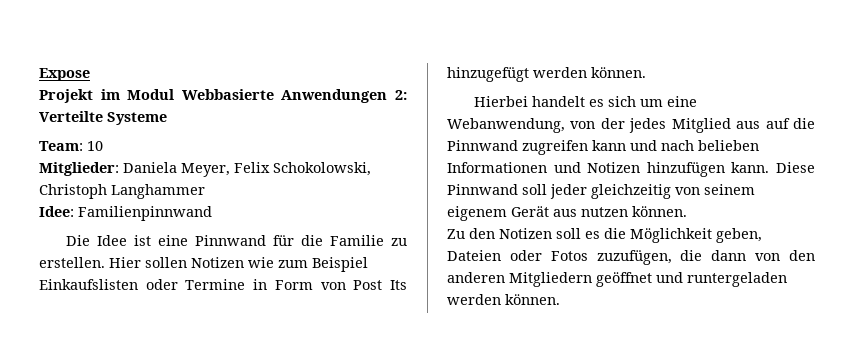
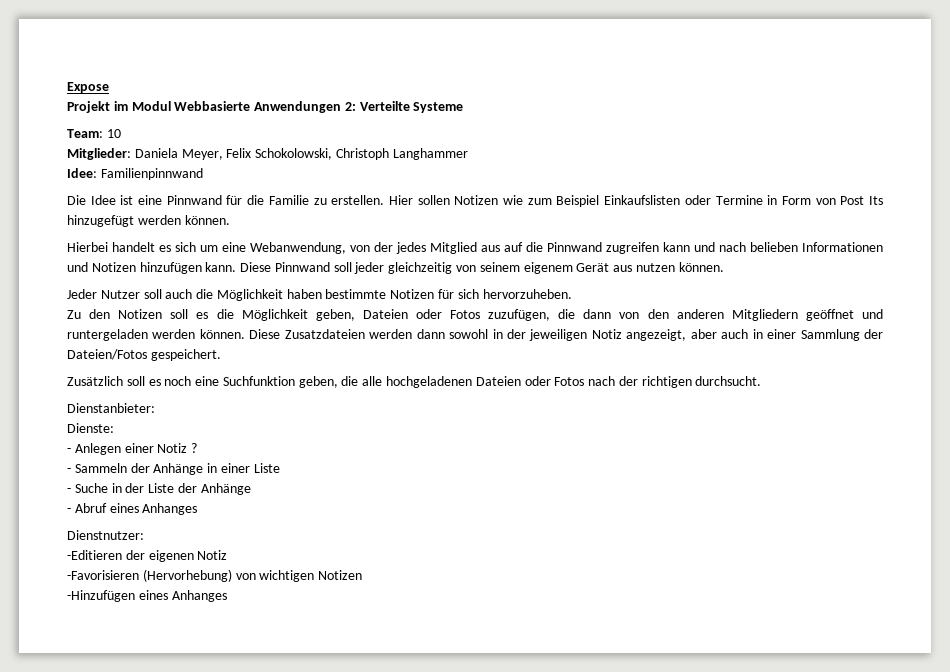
+ Jeder Nutzer soll auch die Möglichkeit haben bestimmte Notizen für sich hervorzuheben.
+ Diese Zusatzdateien werden dann sowohl in der jeweiligen Notiz angezeigt, aber auch in einer Sammlung der Dateien/Fotos gespeichert.
+ Zusätzlich soll es noch eine Suchfunktion geben, die alle hochgeladenen Dateien oder Fotos nach der richtigen durchsucht.
+ Dienstanbieter:
+ Dienste:
+ - Anlegen einer Notiz ?
+ - Sammeln der Anhänge in einer Liste
+ - Suche in der Liste der Anhänge
+ - Abruf eines Anhanges
+ Dienstnutzer:
+ -Editieren der eigenen Notiz
+ -Favorisieren (Hervorhebung) von wichtigen Notizen
+ -Hinzufügen eines Anhanges

